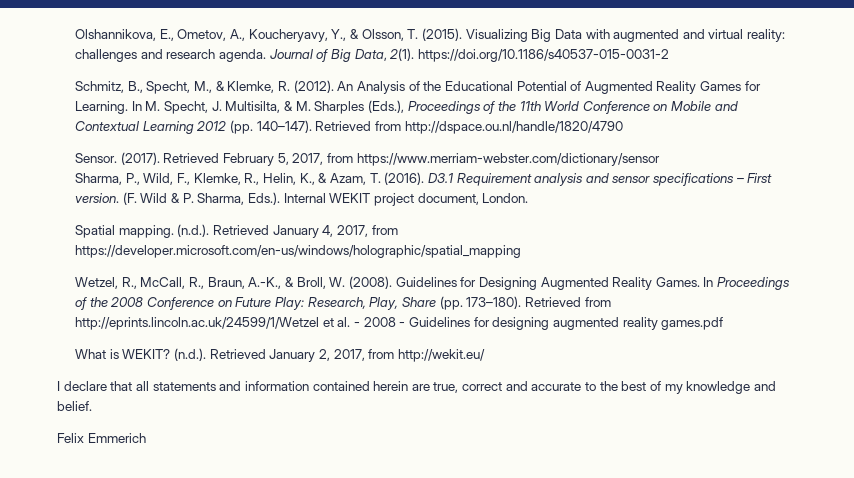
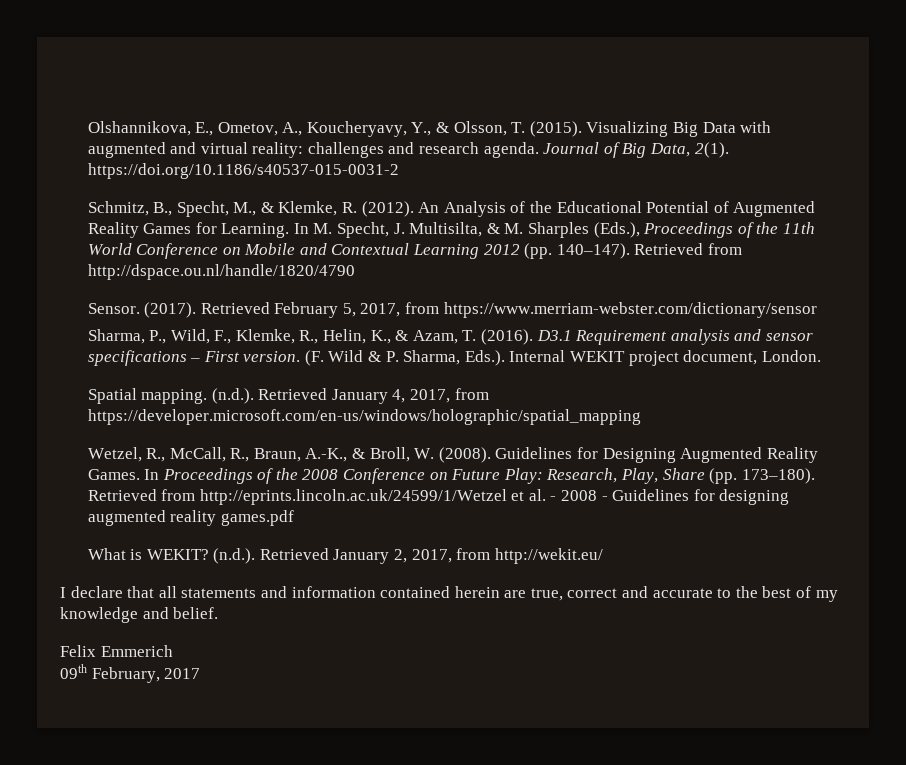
+ 09th February, 2017

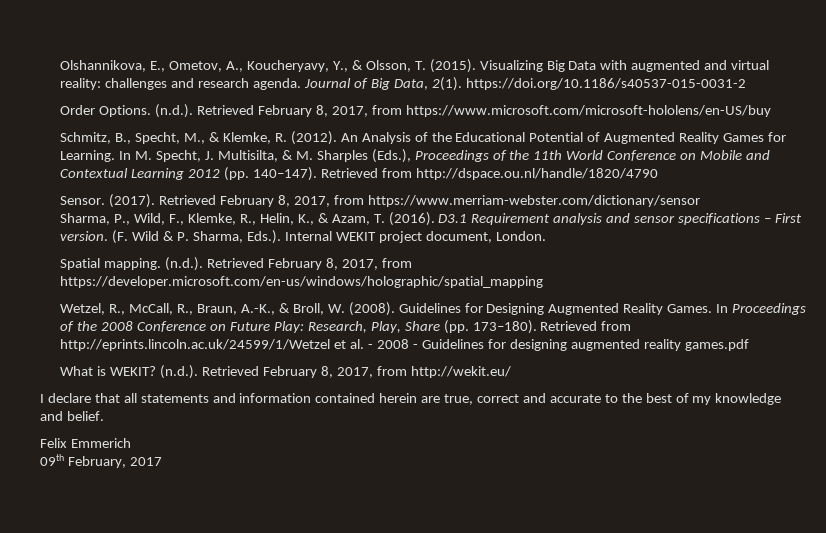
+ Order Options. (n.d.). Retrieved February 8, 2017, from https://www.microsoft.com/microsoft-hololens/en-US/buy
- Retrieved February 5, 2017, from https://www.merriam-webster.com/dictionary/sensor
+ Retrieved February 8, 2017, from https://www.merriam-webster.com/dictionary/sensor
- (n.d.). Retrieved January 4, 2017, from https://developer.microsoft.com/en-us/windows/holographic/spatial_mapping
+ (n.d.). Retrieved February 8, 2017, from https://developer.microsoft.com/en-us/windows/holographic/spatial_mapping
- (n.d.). Retrieved January 2, 2017, from http://wekit.eu/
+ (n.d.). Retrieved February 8, 2017, from http://wekit.eu/

